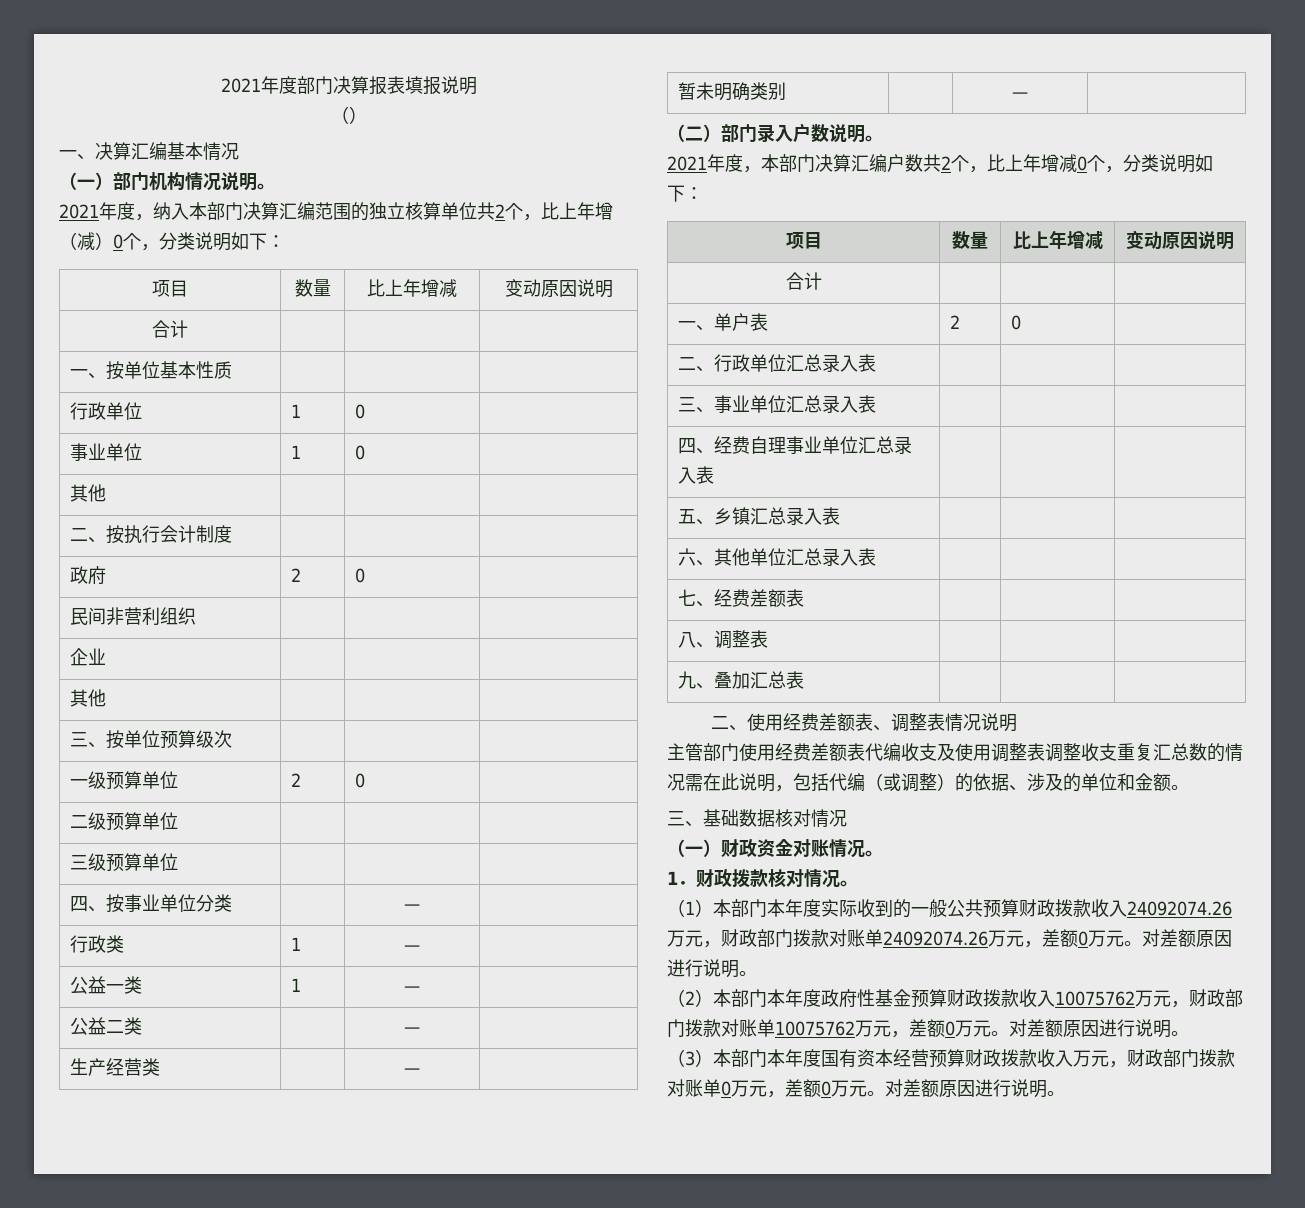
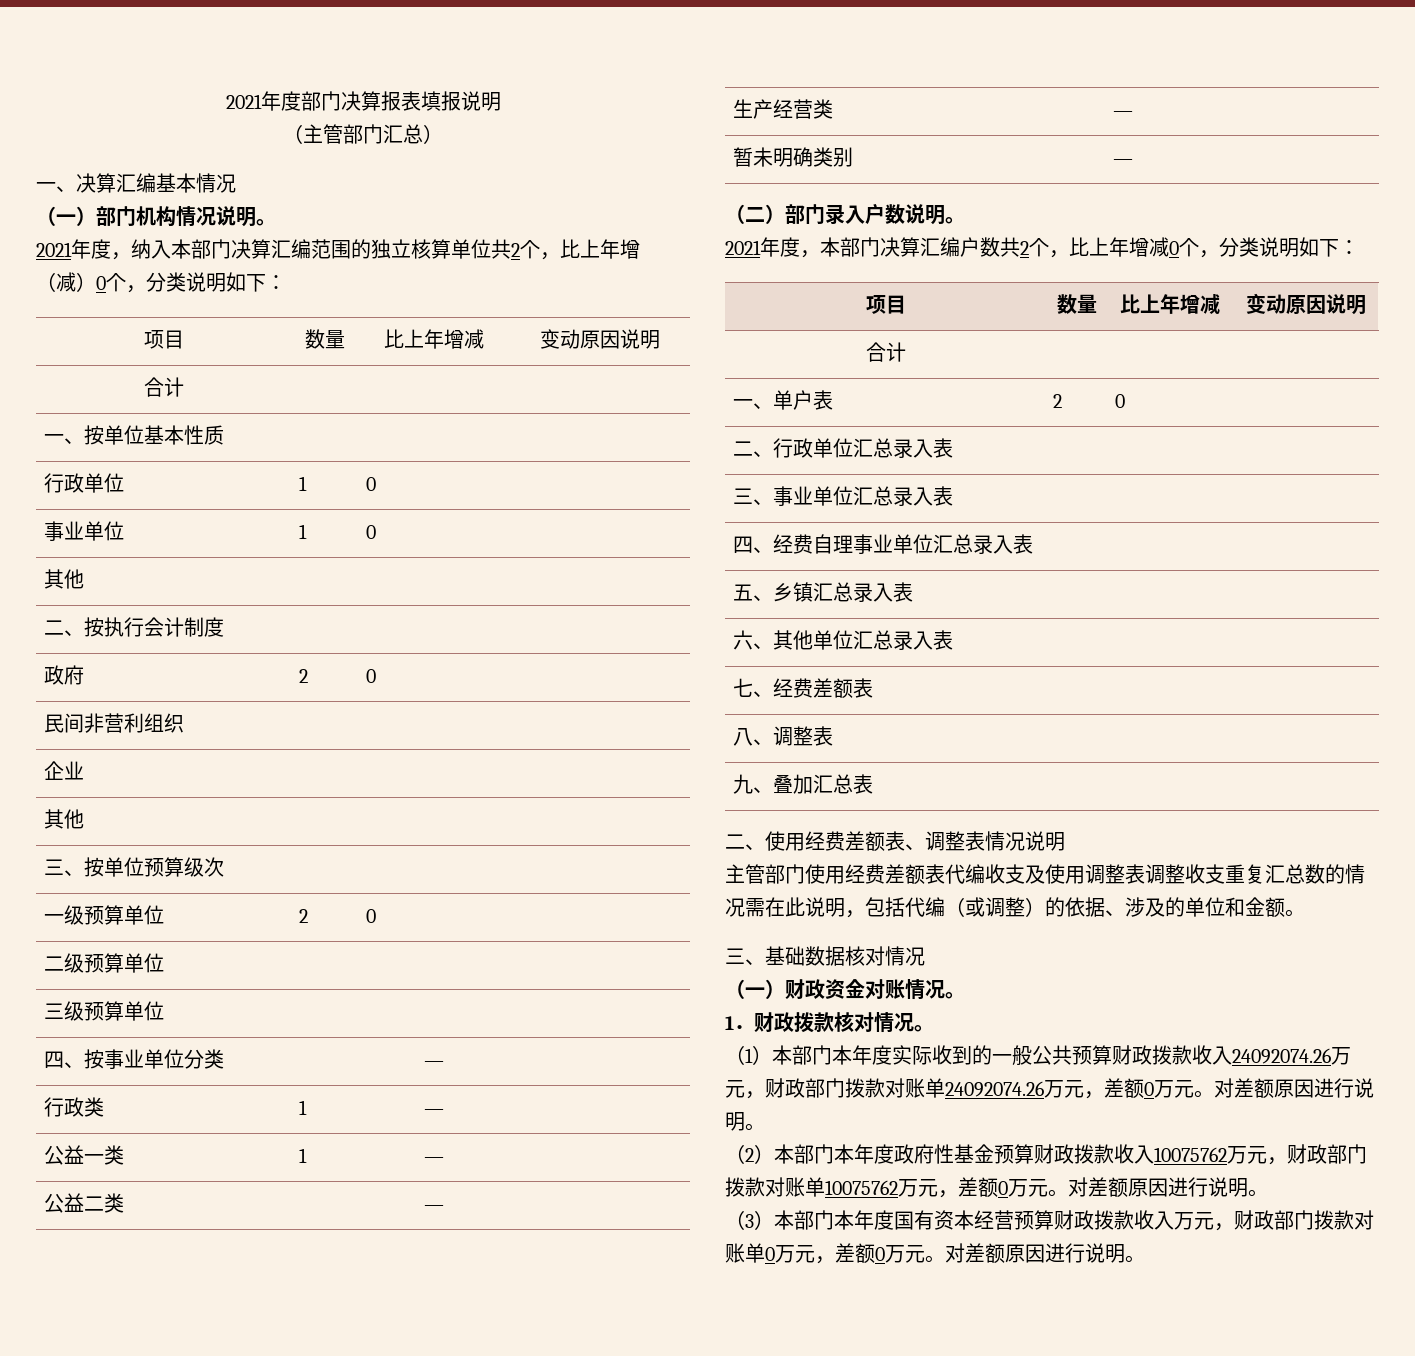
- （）
+ （主管部门汇总）

